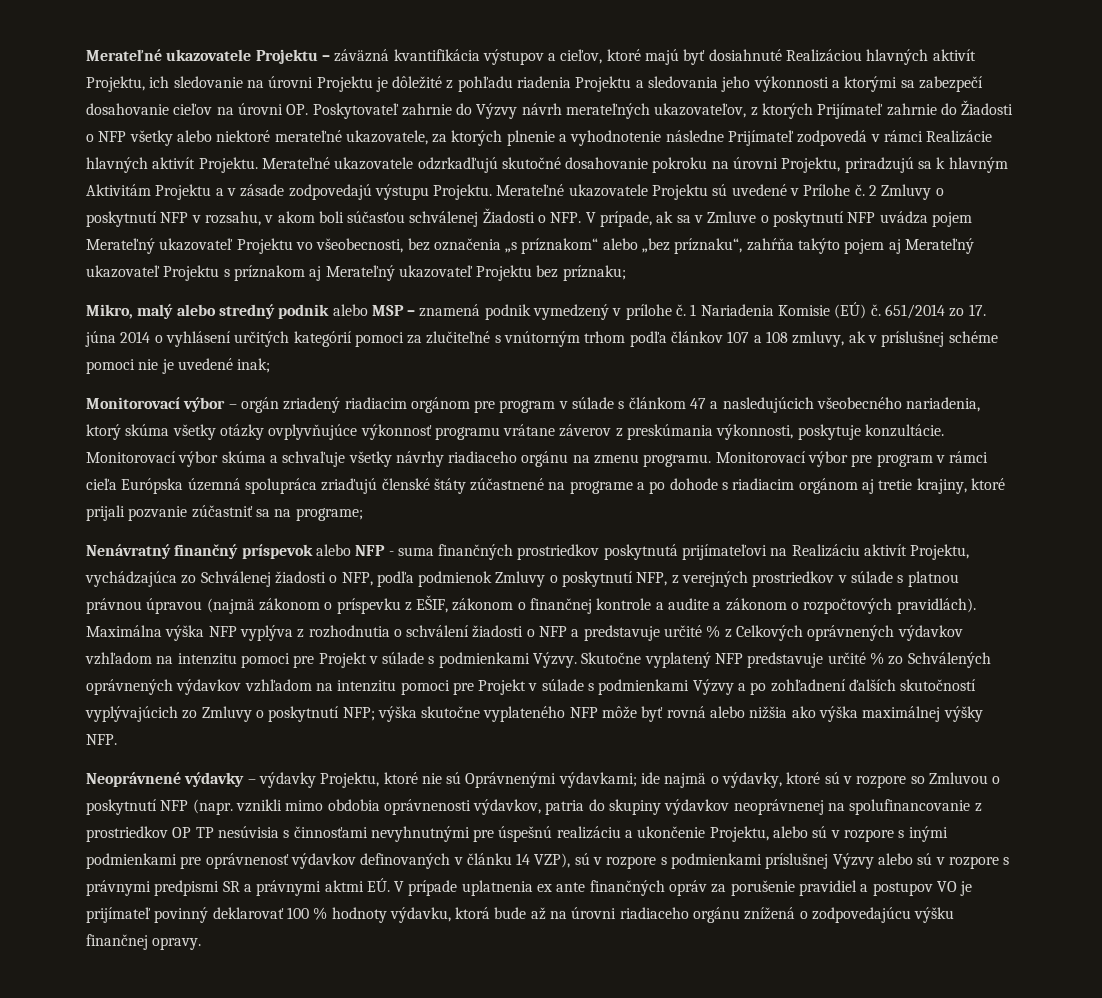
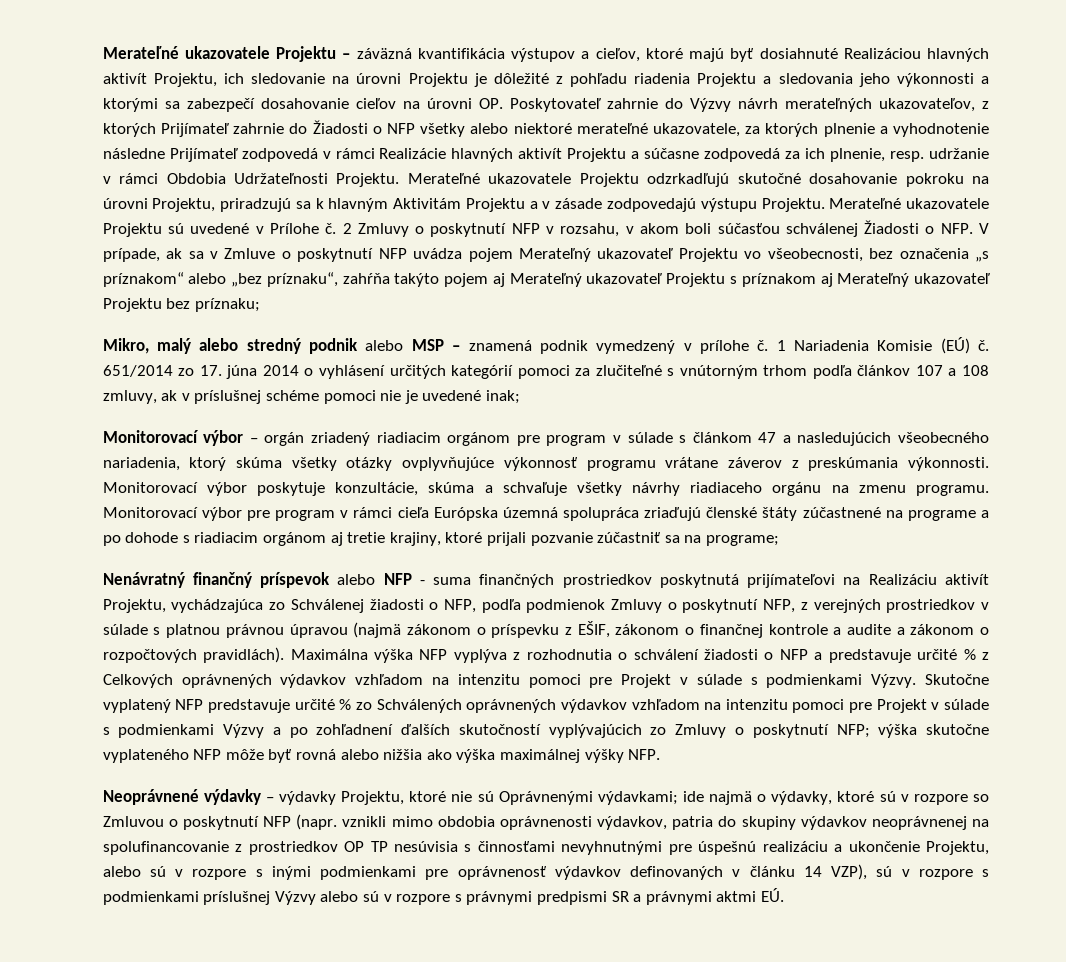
- Merateľné ukazovatele Projektu – záväzná kvantifikácia výstupov a cieľov, ktoré majú byť dosiahnuté Realizáciou hlavných aktivít Projektu, ich sledovanie na úrovni Projektu je dôležité z pohľadu riadenia Projektu a sledovania jeho výkonnosti a ktorými sa zabezpečí dosahovanie cieľov na úrovni OP. Poskytovateľ zahrnie do Výzvy návrh merateľných ukazovateľov, z ktorých Prijímateľ zahrnie do Žiadosti o NFP všetky alebo niektoré merateľné ukazovatele, za ktorých plnenie a vyhodnotenie následne Prijímateľ zodpovedá v rámci Realizácie hlavných aktivít Projektu. Merateľné ukazovatele odzrkadľujú skutočné dosahovanie pokroku na úrovni Projektu, priradzujú sa k hlavným Aktivitám Projektu a v zásade zodpovedajú výstupu Projektu.
+ Merateľné ukazovatele Projektu – záväzná kvantifikácia výstupov a cieľov, ktoré majú byť dosiahnuté Realizáciou hlavných aktivít Projektu, ich sledovanie na úrovni Projektu je dôležité z pohľadu riadenia Projektu a sledovania jeho výkonnosti a ktorými sa zabezpečí dosahovanie cieľov na úrovni OP. Poskytovateľ zahrnie do Výzvy návrh merateľných ukazovateľov, z ktorých Prijímateľ zahrnie do Žiadosti o NFP všetky alebo niektoré merateľné ukazovatele, za ktorých plnenie a vyhodnotenie následne Prijímateľ zodpovedá v rámci Realizácie hlavných aktivít Projektu a súčasne zodpovedá za ich plnenie, resp. udržanie v rámci Obdobia Udržateľnosti Projektu. Merateľné ukazovatele Projektu odzrkadľujú skutočné dosahovanie pokroku na úrovni Projektu, priradzujú sa k hlavným Aktivitám Projektu a v zásade zodpovedajú výstupu Projektu.
- Monitorovací výbor – orgán zriadený riadiacim orgánom pre program v súlade s článkom 47 a nasledujúcich všeobecného nariadenia, ktorý skúma všetky otázky ovplyvňujúce výkonnosť programu vrátane záverov z preskúmania výkonnosti, poskytuje konzultácie. Monitorovací výbor skúma a schvaľuje všetky návrhy riadiaceho orgánu na zmenu programu.
+ Monitorovací výbor – orgán zriadený riadiacim orgánom pre program v súlade s článkom 47 a nasledujúcich všeobecného nariadenia, ktorý skúma všetky otázky ovplyvňujúce výkonnosť programu vrátane záverov z preskúmania výkonnosti. Monitorovací výbor poskytuje konzultácie, skúma a schvaľuje všetky návrhy riadiaceho orgánu na zmenu programu.
- ide najmä o výdavky, ktoré sú v rozpore so Zmluvou o poskytnutí NFP (napr. vznikli mimo obdobia oprávnenosti výdavkov, patria do skupiny výdavkov neoprávnenej na spolufinancovanie z prostriedkov OP TP nesúvisia s činnosťami nevyhnutnými pre úspešnú realizáciu a ukončenie Projektu, alebo sú v rozpore s inými podmienkami pre oprávnenosť výdavkov definovaných v článku 14 VZP), sú v rozpore s podmienkami príslušnej Výzvy alebo sú v rozpore s právnymi predpismi SR a právnymi aktmi EÚ. V prípade uplatnenia ex ante finančných opráv za porušenie pravidiel a postupov VO je prijímateľ povinný deklarovať 100 % hodnoty výdavku, ktorá bude až na úrovni riadiaceho orgánu znížená o zodpovedajúcu výšku finančnej opravy.
+ ide najmä o výdavky, ktoré sú v rozpore so Zmluvou o poskytnutí NFP (napr. vznikli mimo obdobia oprávnenosti výdavkov, patria do skupiny výdavkov neoprávnenej na spolufinancovanie z prostriedkov OP TP nesúvisia s činnosťami nevyhnutnými pre úspešnú realizáciu a ukončenie Projektu, alebo sú v rozpore s inými podmienkami pre oprávnenosť výdavkov definovaných v článku 14 VZP), sú v rozpore s podmienkami príslušnej Výzvy alebo sú v rozpore s právnymi predpismi SR a právnymi aktmi EÚ.

